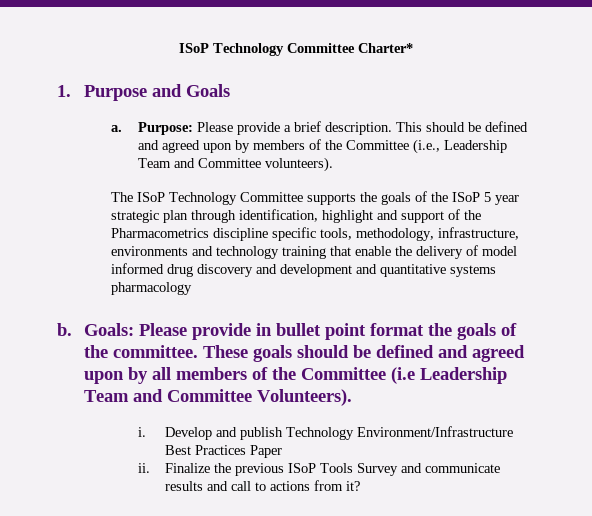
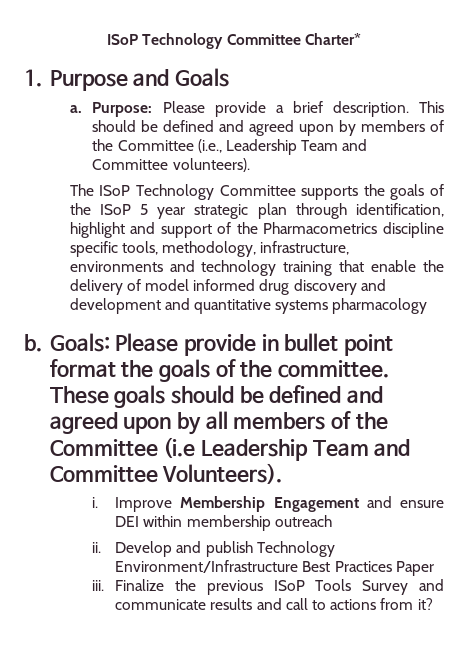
+ Improve Membership Engagement and ensure DEI within membership outreach
+ ii.
- ii.
+ iii.

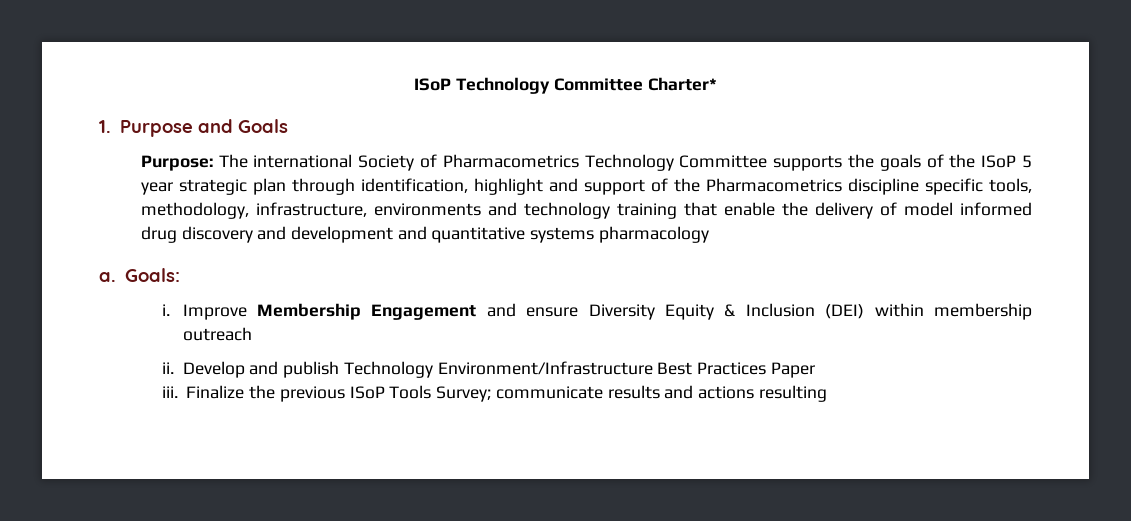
- a. Purpose: Please provide a brief description. This should be defined and agreed upon by members of the Committee (i.e., Leadership Team and Committee volunteers).
- The ISoP Technology Committee supports the goals of the ISoP 5 year strategic plan through identification, highlight and support of the Pharmacometrics discipline specific tools, methodology, infrastructure, environments and technology training that enable the delivery of model informed drug discovery and development and quantitative systems pharmacology
+ Purpose: The international Society of Pharmacometrics Technology Committee supports the goals of the ISoP 5 year strategic plan through identification, highlight and support of the Pharmacometrics discipline specific tools, methodology, infrastructure, environments and technology training that enable the delivery of model informed drug discovery and development and quantitative systems pharmacology
- b.
+ a.
- Goals: Please provide in bullet point format the goals of the committee. These goals should be defined and agreed upon by all members of the Committee (i.e Leadership Team and Committee Volunteers).
+ Goals:
- Improve Membership Engagement and ensure DEI within membership outreach
+ Improve Membership Engagement and ensure Diversity Equity & Inclusion (DEI) within membership outreach
- Finalize the previous ISoP Tools Survey and communicate results and call to actions from it?
+ Finalize the previous ISoP Tools Survey; communicate results and actions resulting

